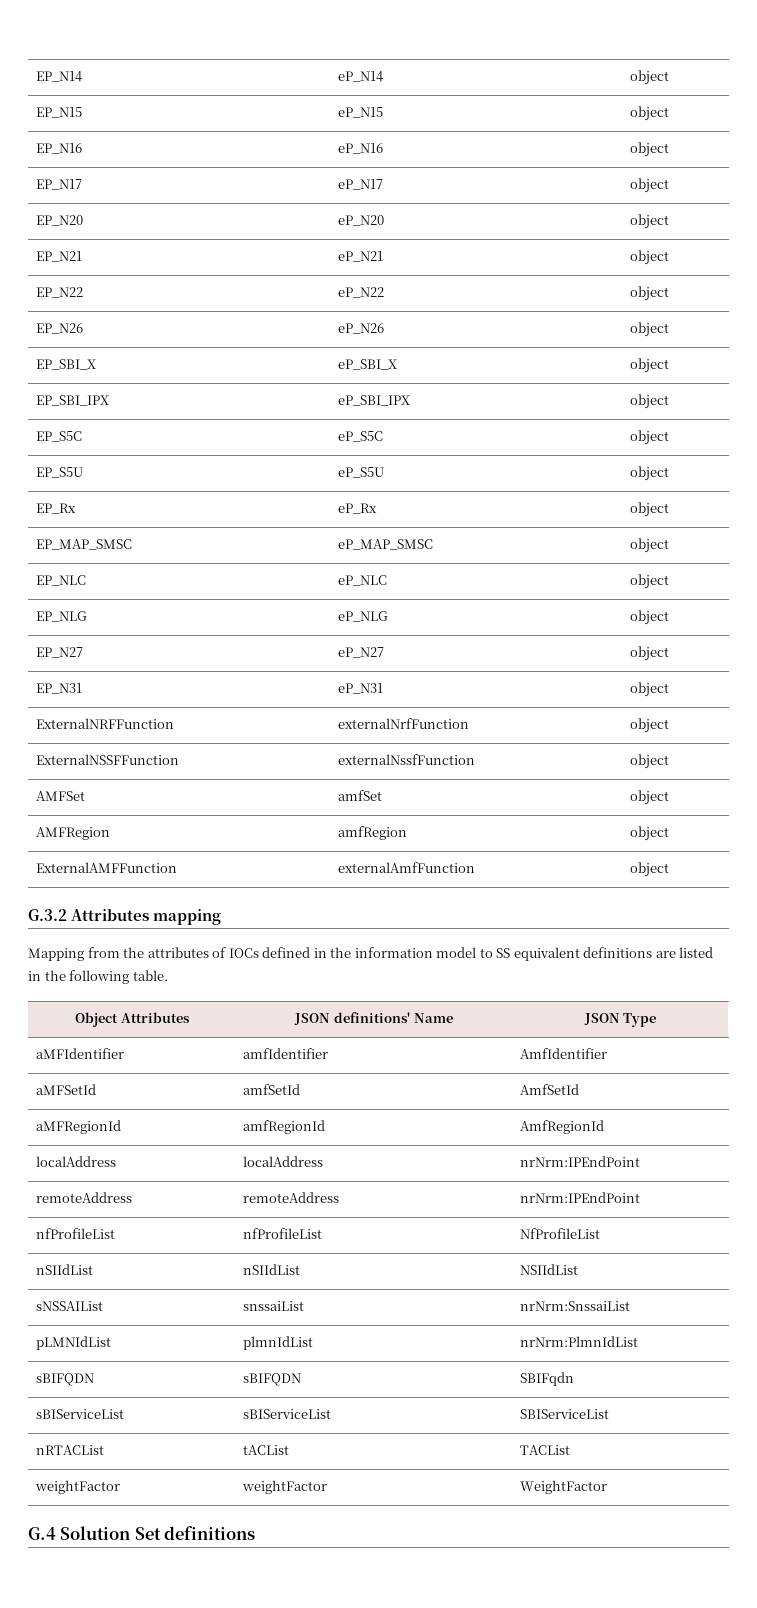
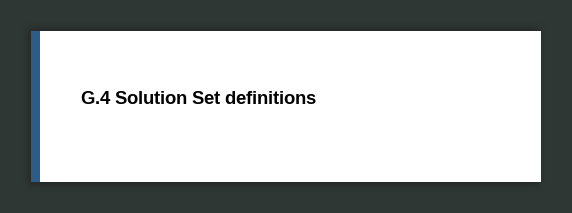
- EP_N14 | eP_N14 | object
- EP_N15 | eP_N15 | object
- EP_N16 | eP_N16 | object
- EP_N17 | eP_N17 | object
- EP_N20 | eP_N20 | object
- EP_N21 | eP_N21 | object
- EP_N22 | eP_N22 | object
- EP_N26 | eP_N26 | object
- EP_SBI_X | eP_SBI_X | object
- EP_SBI_IPX | eP_SBI_IPX | object
- EP_S5C | eP_S5C | object
- EP_S5U | eP_S5U | object
- EP_Rx | eP_Rx | object
- EP_MAP_SMSC | eP_MAP_SMSC | object
- EP_NLC | eP_NLC | object
- EP_NLG | eP_NLG | object
- EP_N27 | eP_N27 | object
- EP_N31 | eP_N31 | object
- ExternalNRFFunction | externalNrfFunction | object
- ExternalNSSFFunction | externalNssfFunction | object
- AMFSet | amfSet | object
- AMFRegion | amfRegion | object
- ExternalAMFFunction | externalAmfFunction | object
- G.3.2 Attributes mapping
- Mapping from the attributes of IOCs defined in the information model to SS equivalent definitions are listed in the following table.
- Object Attributes | JSON definitions' Name | JSON Type
- aMFIdentifier | amfIdentifier | AmfIdentifier
- aMFSetId | amfSetId | AmfSetId
- aMFRegionId | amfRegionId | AmfRegionId
- localAddress | localAddress | nrNrm:IPEndPoint
- remoteAddress | remoteAddress | nrNrm:IPEndPoint
- nfProfileList | nfProfileList | NfProfileList
- nSIIdList | nSIIdList | NSIIdList
- sNSSAIList | snssaiList | nrNrm:SnssaiList
- pLMNIdList | plmnIdList | nrNrm:PlmnIdList
- sBIFQDN | sBIFQDN | SBIFqdn
- sBIServiceList | sBIServiceList | SBIServiceList
- nRTACList | tACList | TACList
- weightFactor | weightFactor | WeightFactor

